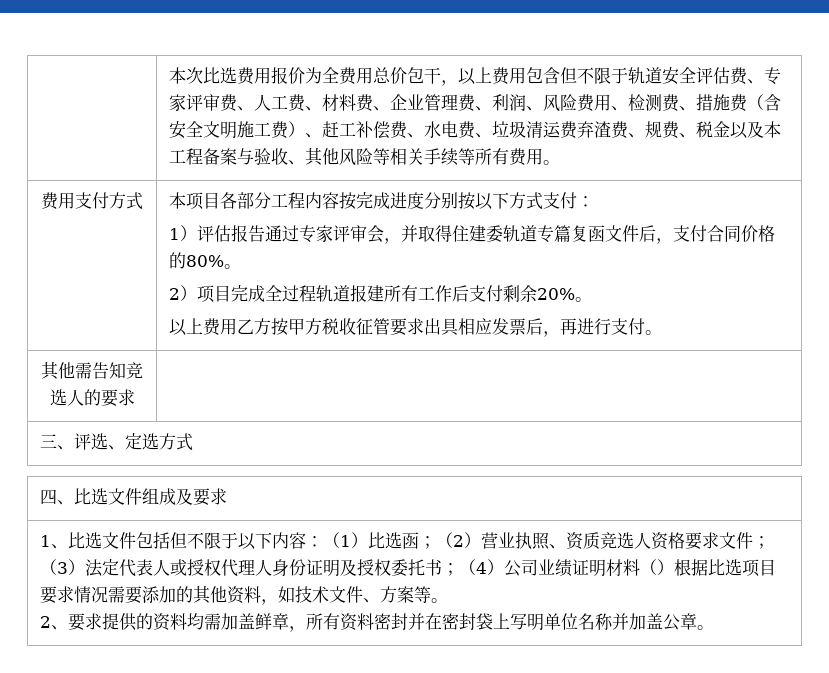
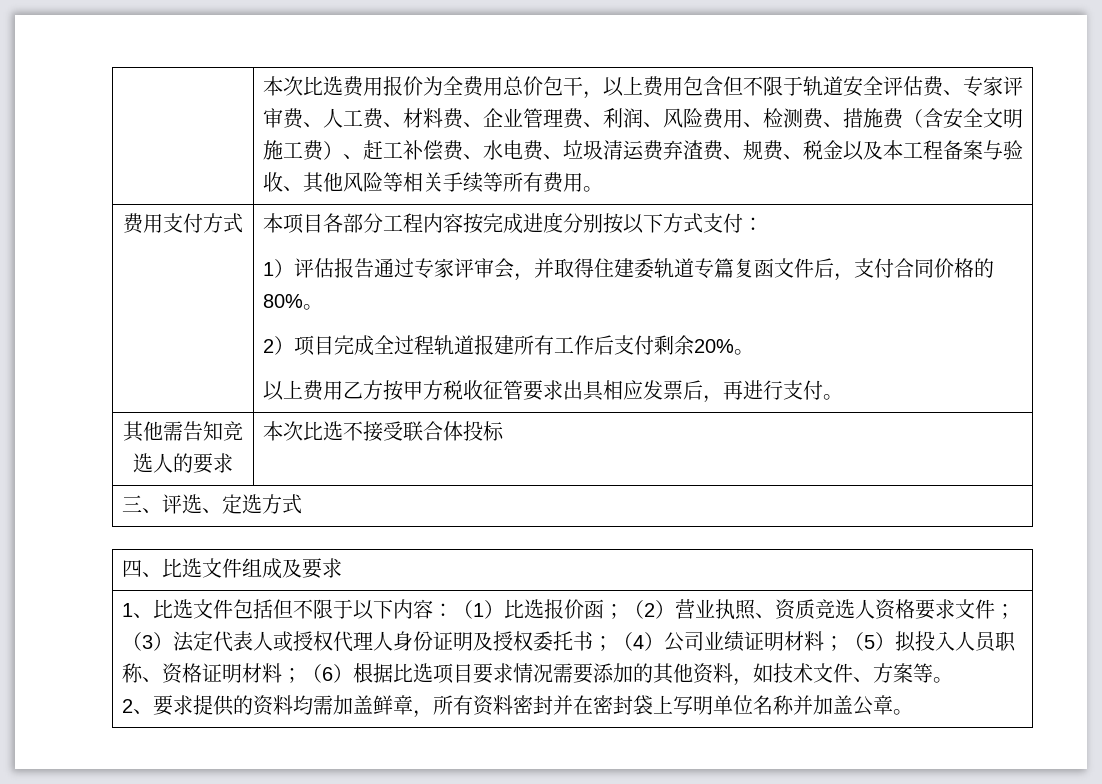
- 其他需告知竞选人的要求 |
+ 其他需告知竞选人的要求 | 本次比选不接受联合体投标
- 1、比选文件包括但不限于以下内容：（1）比选函；（2）营业执照、资质竞选人资格要求文件；（3）法定代表人或授权代理人身份证明及授权委托书；（4）公司业绩证明材料（）根据比选项目要求情况需要添加的其他资料，如技术文件、方案等。
+ 1、比选文件包括但不限于以下内容：（1）比选报价函；（2）营业执照、资质竞选人资格要求文件；（3）法定代表人或授权代理人身份证明及授权委托书；（4）公司业绩证明材料；（5）拟投入人员职称、资格证明材料；（6）根据比选项目要求情况需要添加的其他资料，如技术文件、方案等。

